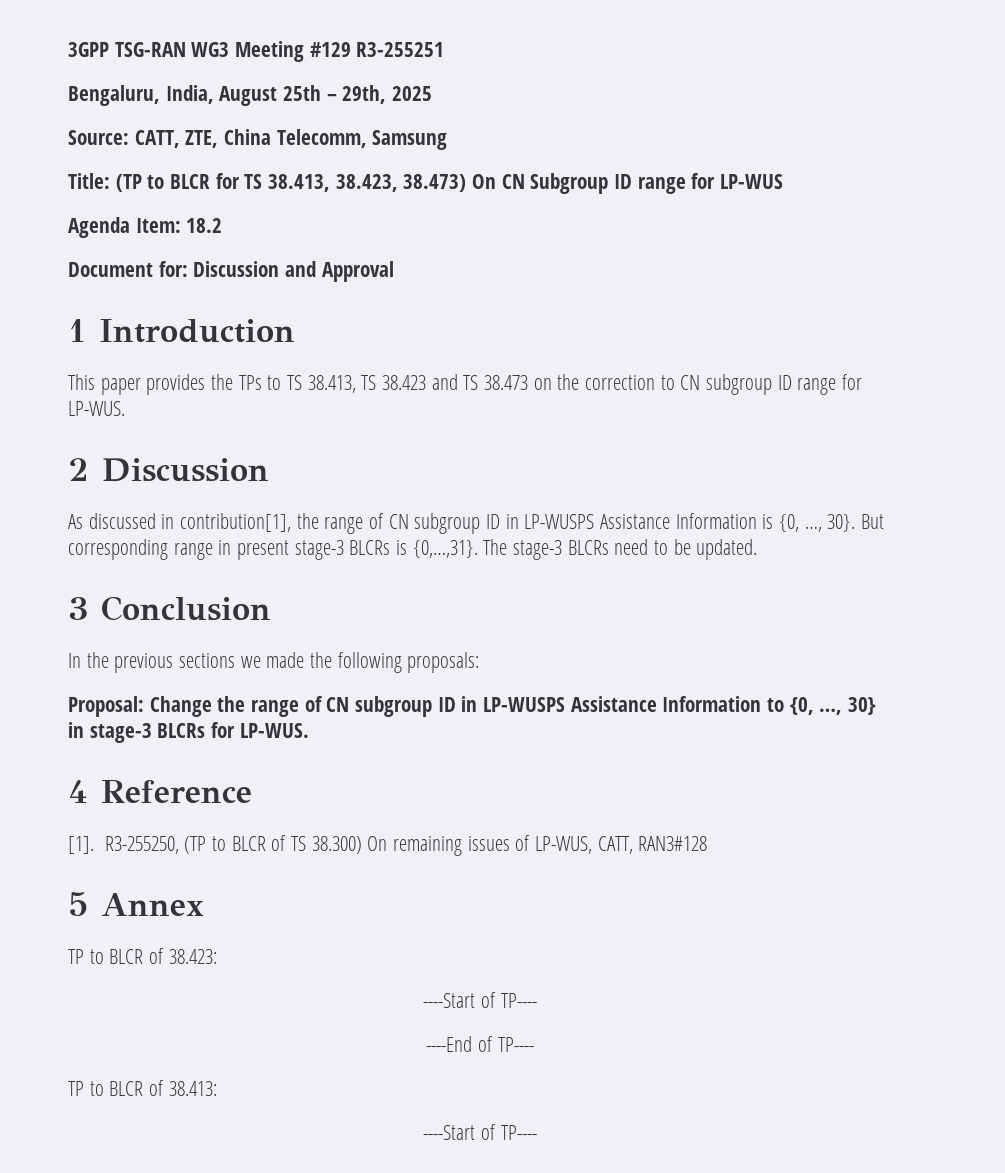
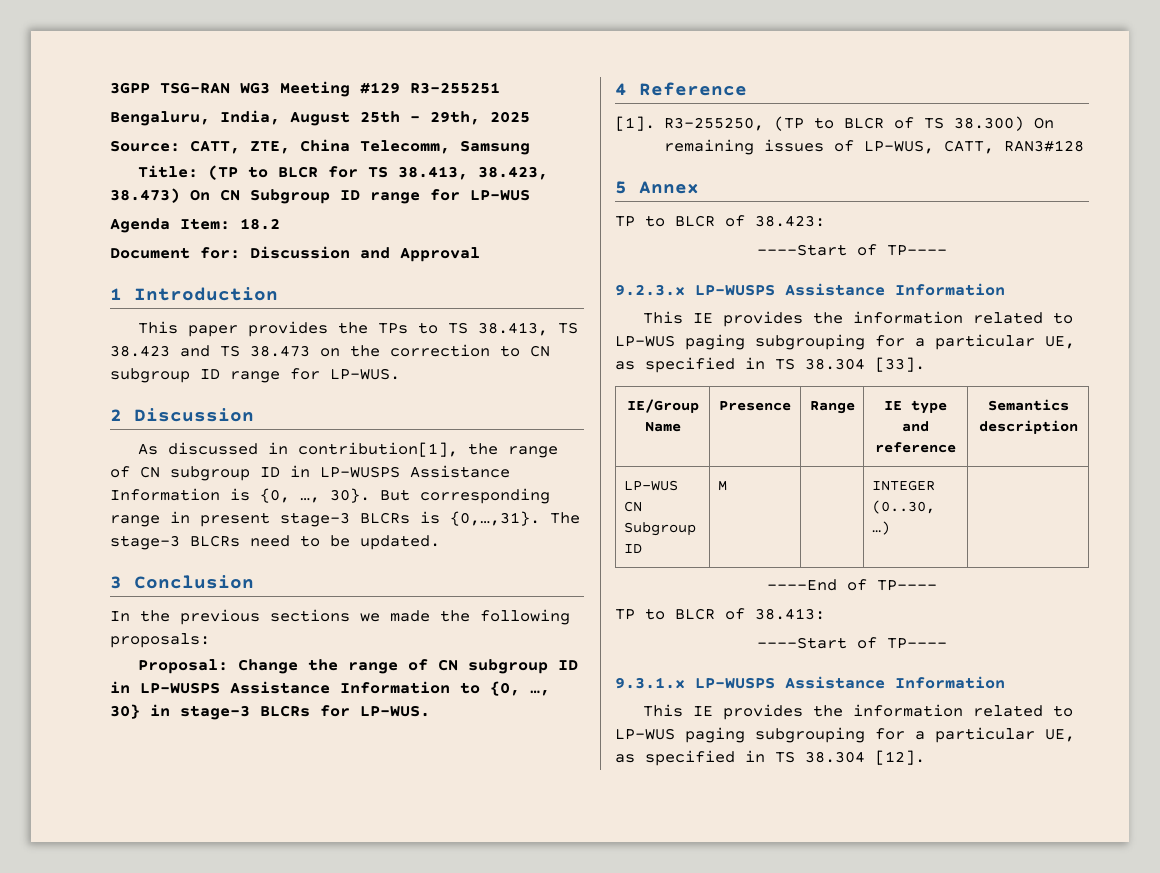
+ 9.2.3.x LP-WUSPS Assistance Information
+ This IE provides the information related to LP-WUS paging subgrouping for a particular UE, as specified in TS 38.304 [33].
+ IE/Group Name | Presence | Range | IE type and reference | Semantics description
+ LP-WUS CN Subgroup ID | M | | INTEGER (0..30, …) |
+ 9.3.1.x LP-WUSPS Assistance Information
+ This IE provides the information related to LP-WUS paging subgrouping for a particular UE, as specified in TS 38.304 [12].

